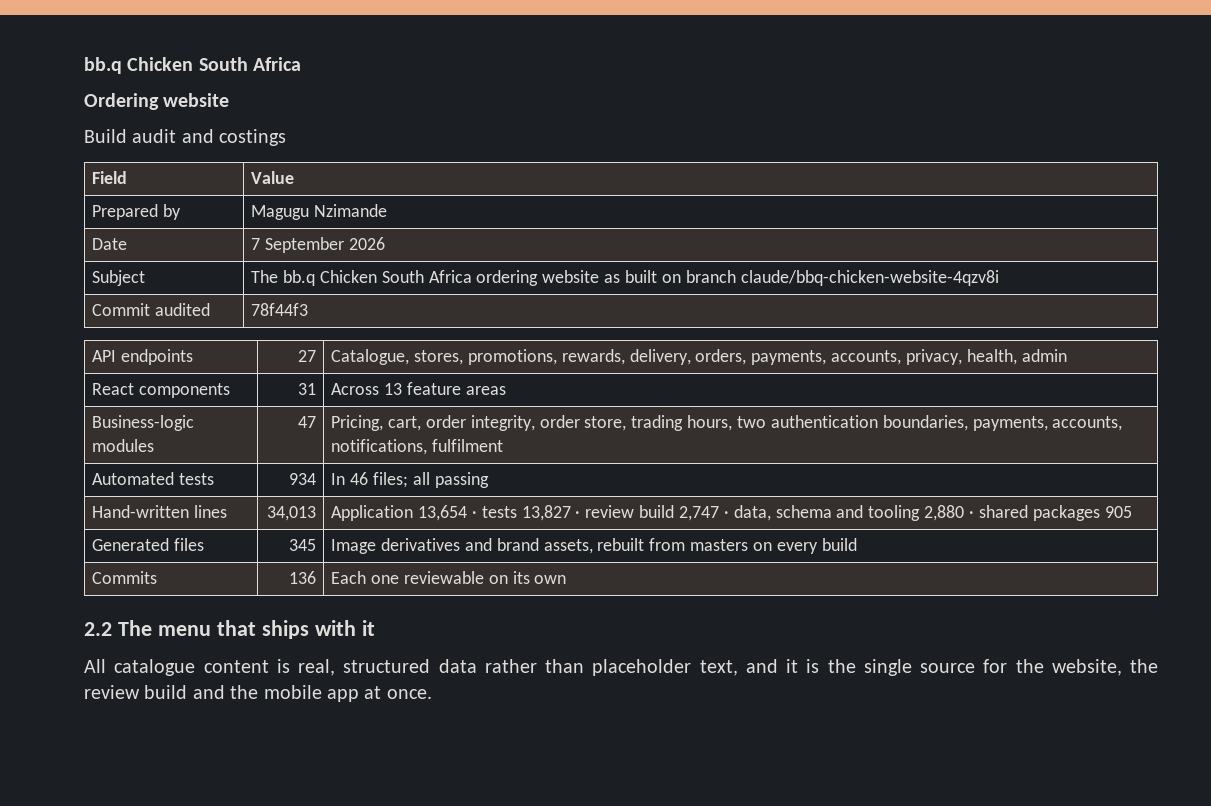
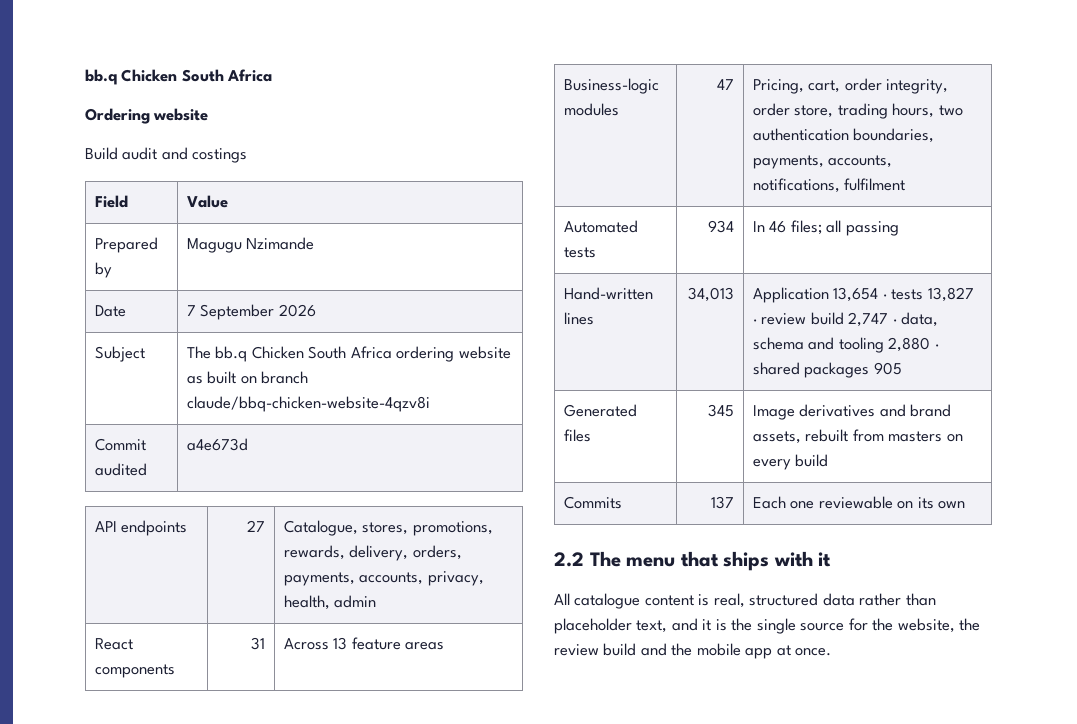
- Commit audited | 78f44f3
+ Commit audited | a4e673d
- Commits | 136 | Each one reviewable on its own
+ Commits | 137 | Each one reviewable on its own

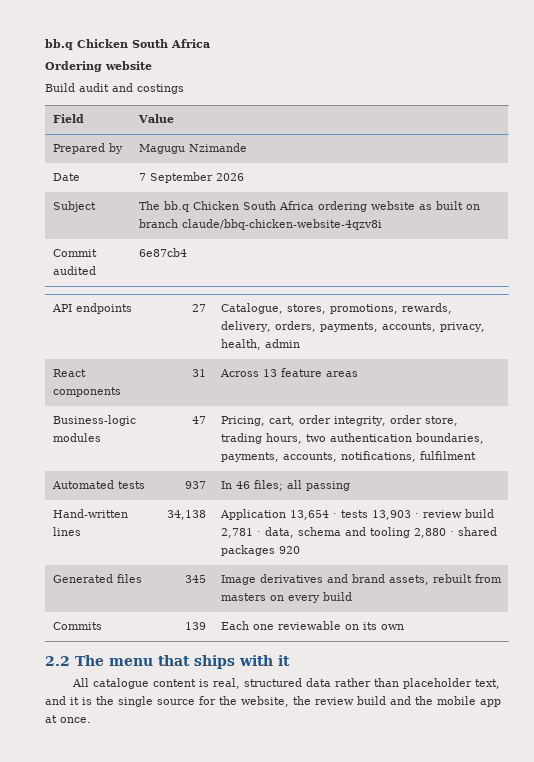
- Commit audited | a4e673d
+ Commit audited | 6e87cb4
- Automated tests | 934 | In 46 files; all passing
+ Automated tests | 937 | In 46 files; all passing
- Hand-written lines | 34,013 | Application 13,654 · tests 13,827 · review build 2,747 · data, schema and tooling 2,880 · shared packages 905
+ Hand-written lines | 34,138 | Application 13,654 · tests 13,903 · review build 2,781 · data, schema and tooling 2,880 · shared packages 920
- Commits | 137 | Each one reviewable on its own
+ Commits | 139 | Each one reviewable on its own

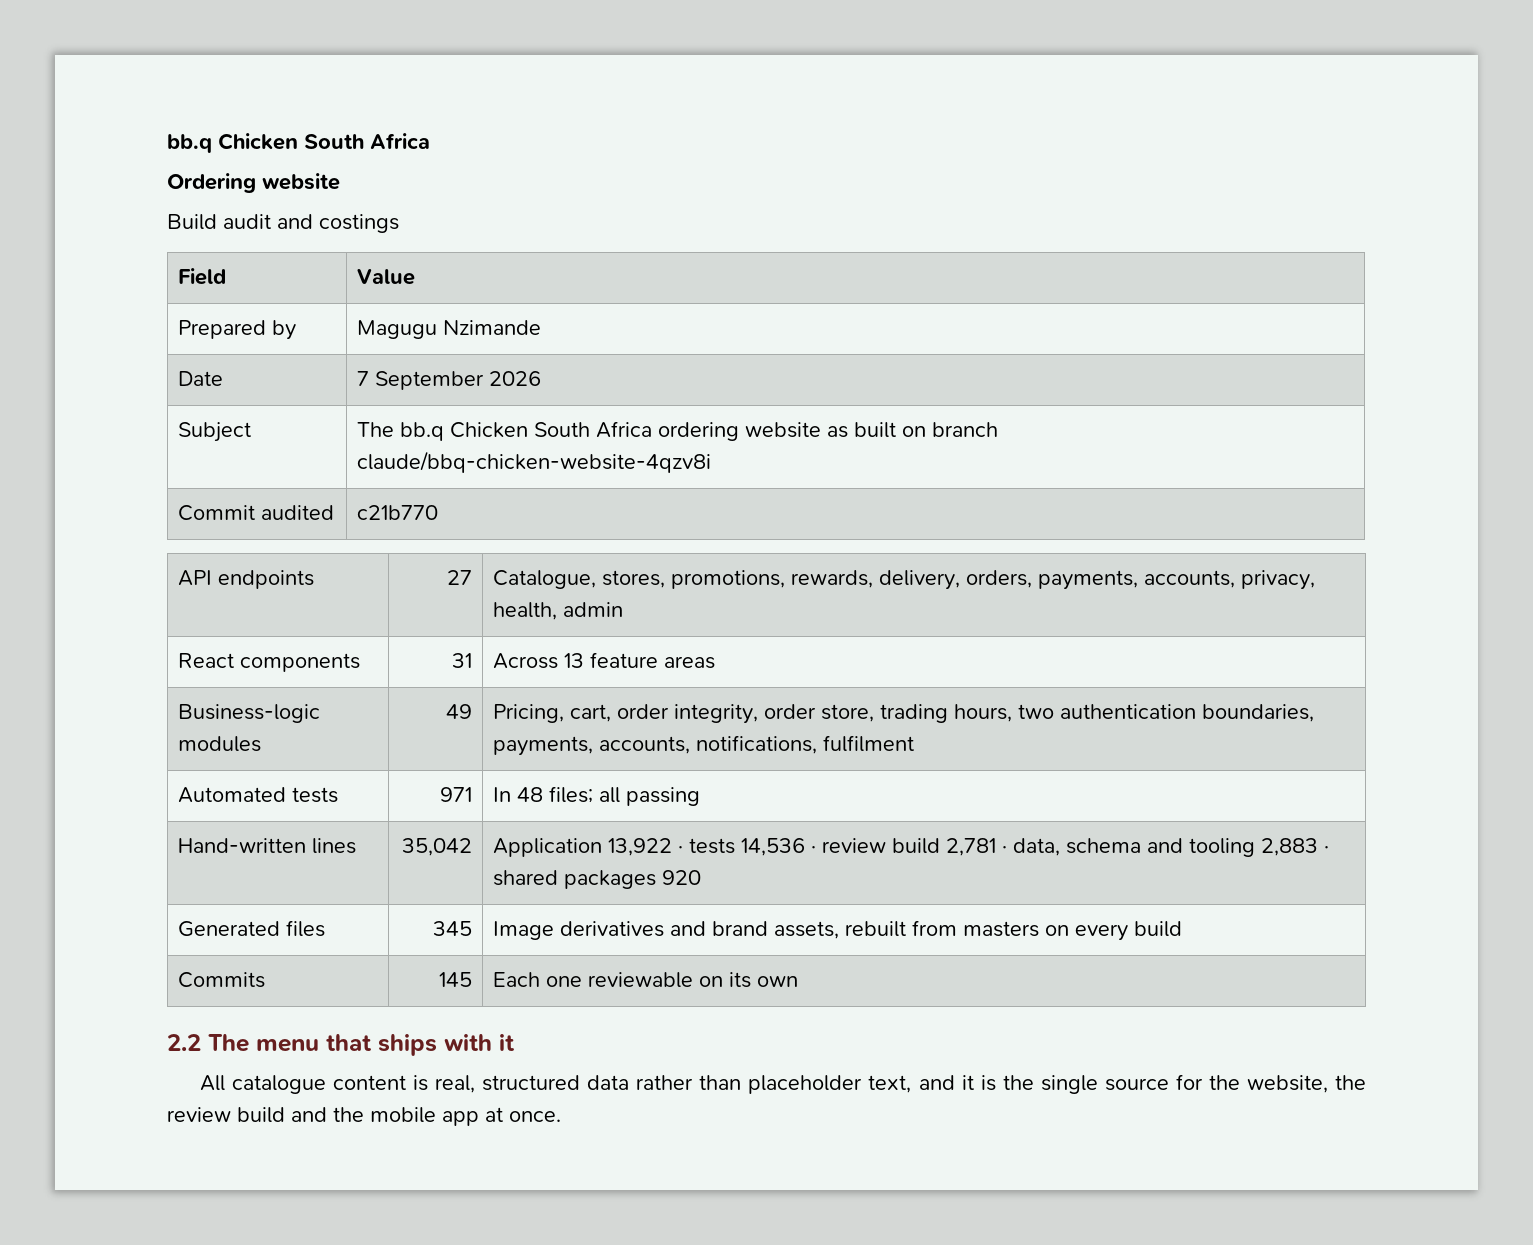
- Commit audited | 6e87cb4
+ Commit audited | c21b770
- Business-logic modules | 47 | Pricing, cart, order integrity, order store, trading hours, two authentication boundaries, payments, accounts, notifications, fulfilment
+ Business-logic modules | 49 | Pricing, cart, order integrity, order store, trading hours, two authentication boundaries, payments, accounts, notifications, fulfilment
- Automated tests | 937 | In 46 files; all passing
+ Automated tests | 971 | In 48 files; all passing
- Hand-written lines | 34,138 | Application 13,654 · tests 13,903 · review build 2,781 · data, schema and tooling 2,880 · shared packages 920
+ Hand-written lines | 35,042 | Application 13,922 · tests 14,536 · review build 2,781 · data, schema and tooling 2,883 · shared packages 920
- Commits | 139 | Each one reviewable on its own
+ Commits | 145 | Each one reviewable on its own

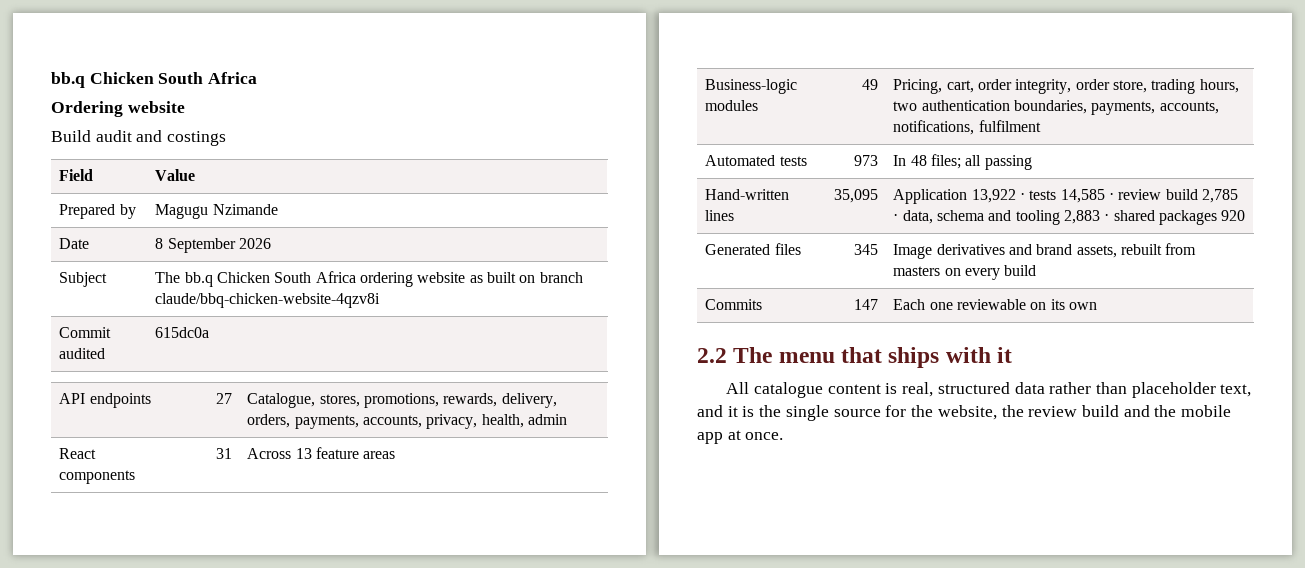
- Date | 7 September 2026
+ Date | 8 September 2026
- Commit audited | c21b770
+ Commit audited | 615dc0a
- Automated tests | 971 | In 48 files; all passing
+ Automated tests | 973 | In 48 files; all passing
- Hand-written lines | 35,042 | Application 13,922 · tests 14,536 · review build 2,781 · data, schema and tooling 2,883 · shared packages 920
+ Hand-written lines | 35,095 | Application 13,922 · tests 14,585 · review build 2,785 · data, schema and tooling 2,883 · shared packages 920
- Commits | 145 | Each one reviewable on its own
+ Commits | 147 | Each one reviewable on its own

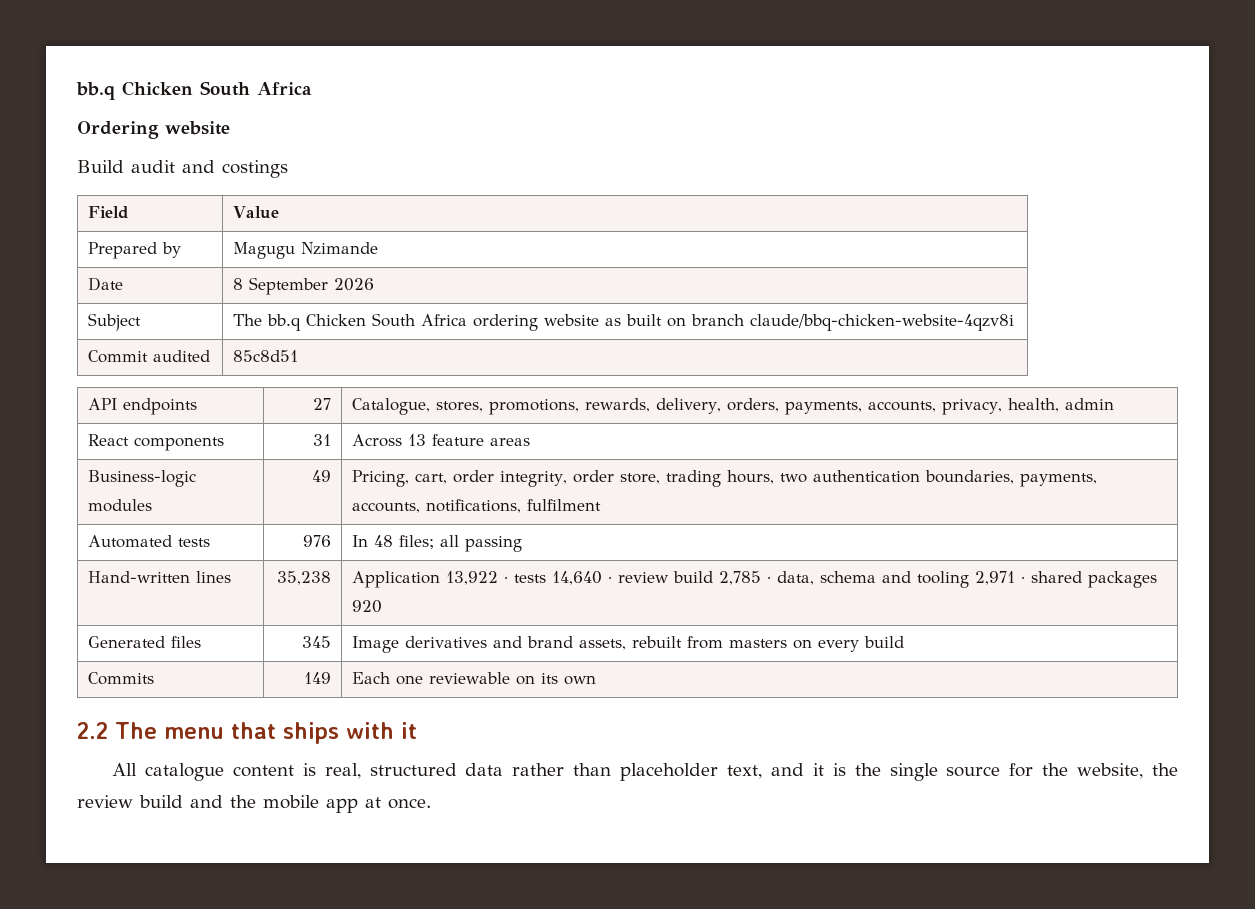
- Commit audited | 615dc0a
+ Commit audited | 85c8d51
- Automated tests | 973 | In 48 files; all passing
+ Automated tests | 976 | In 48 files; all passing
- Hand-written lines | 35,095 | Application 13,922 · tests 14,585 · review build 2,785 · data, schema and tooling 2,883 · shared packages 920
+ Hand-written lines | 35,238 | Application 13,922 · tests 14,640 · review build 2,785 · data, schema and tooling 2,971 · shared packages 920
- Commits | 147 | Each one reviewable on its own
+ Commits | 149 | Each one reviewable on its own

